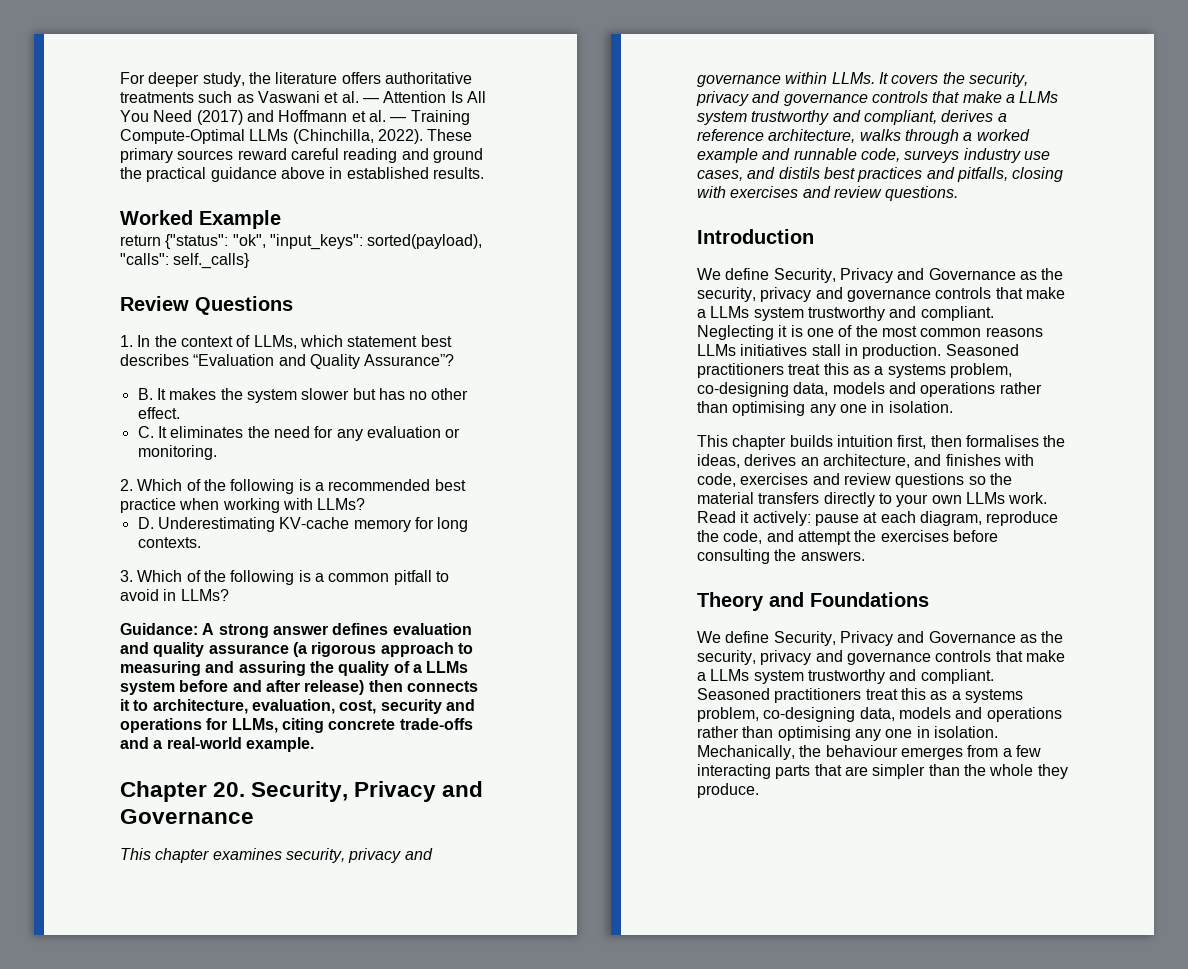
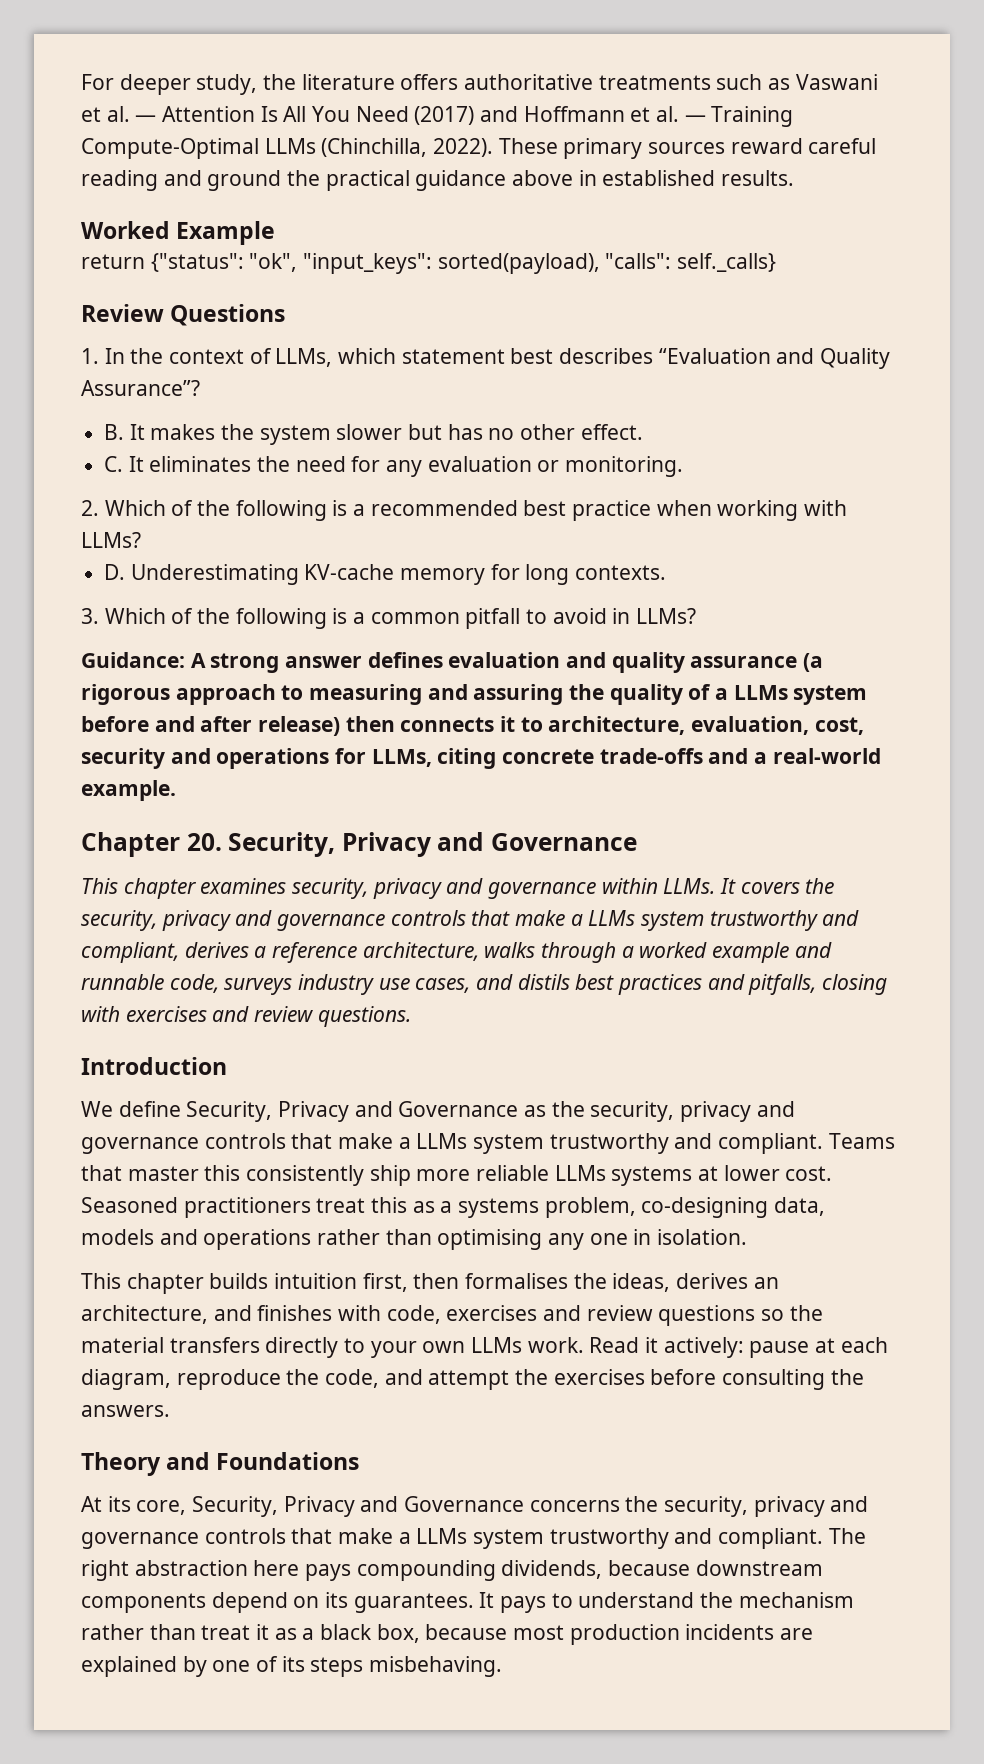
- Neglecting it is one of the most common reasons LLMs initiatives stall in production.
+ Teams that master this consistently ship more reliable LLMs systems at lower cost.
  Theory and Foundations
- We define Security, Privacy and Governance as the security, privacy and governance controls that make a LLMs system trustworthy and compliant.
+ At its core, Security, Privacy and Governance concerns the security, privacy and governance controls that make a LLMs system trustworthy and compliant.
- Seasoned practitioners treat this as a systems problem, co-designing data, models and operations rather than optimising any one in isolation. Mechanically, the behaviour emerges from a few interacting parts that are simpler than the whole they produce.
+ The right abstraction here pays compounding dividends, because downstream components depend on its guarantees. It pays to understand the mechanism rather than treat it as a black box, because most production incidents are explained by one of its steps misbehaving.

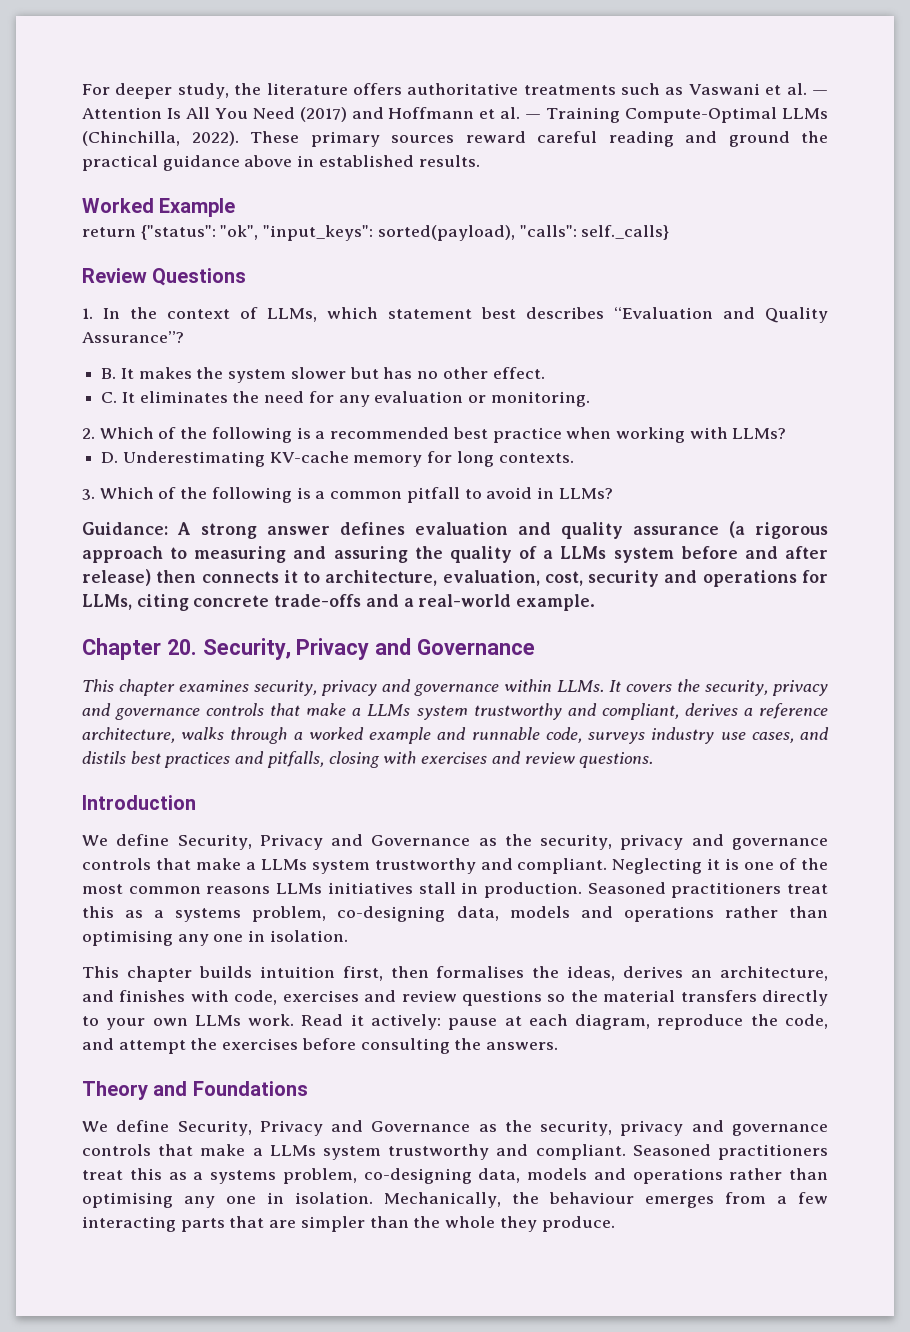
- Teams that master this consistently ship more reliable LLMs systems at lower cost.
+ Neglecting it is one of the most common reasons LLMs initiatives stall in production.
  Theory and Foundations
- At its core, Security, Privacy and Governance concerns the security, privacy and governance controls that make a LLMs system trustworthy and compliant.
+ We define Security, Privacy and Governance as the security, privacy and governance controls that make a LLMs system trustworthy and compliant.
- The right abstraction here pays compounding dividends, because downstream components depend on its guarantees. It pays to understand the mechanism rather than treat it as a black box, because most production incidents are explained by one of its steps misbehaving.
+ Seasoned practitioners treat this as a systems problem, co-designing data, models and operations rather than optimising any one in isolation. Mechanically, the behaviour emerges from a few interacting parts that are simpler than the whole they produce.

